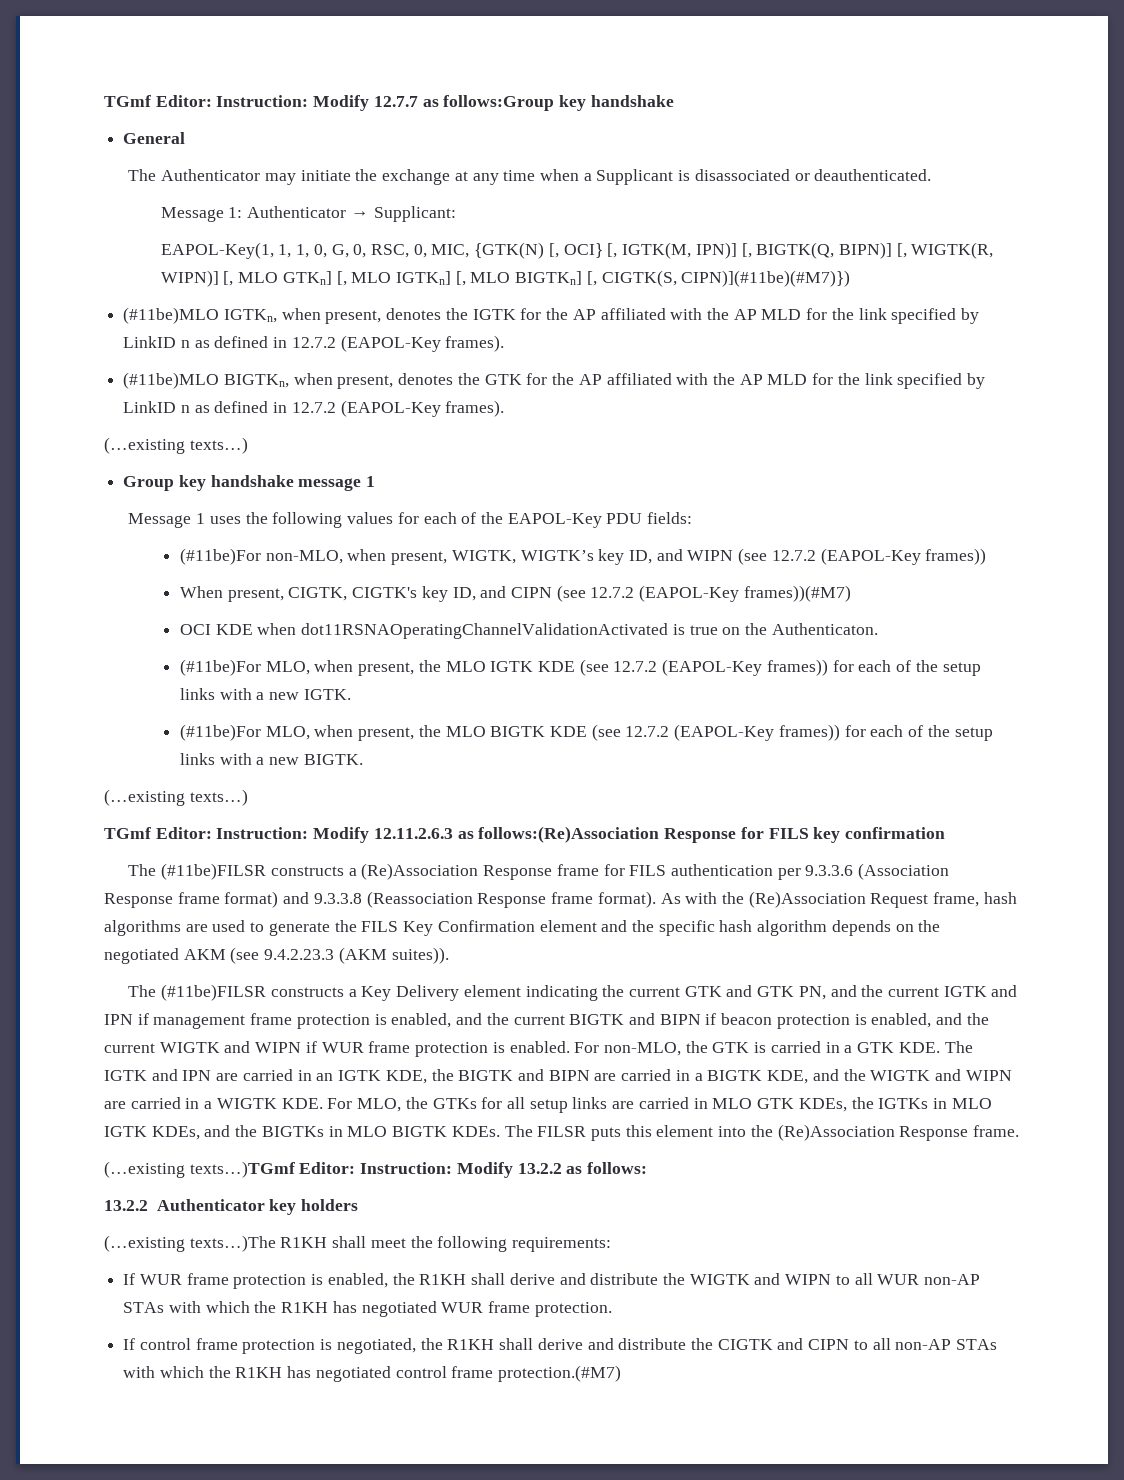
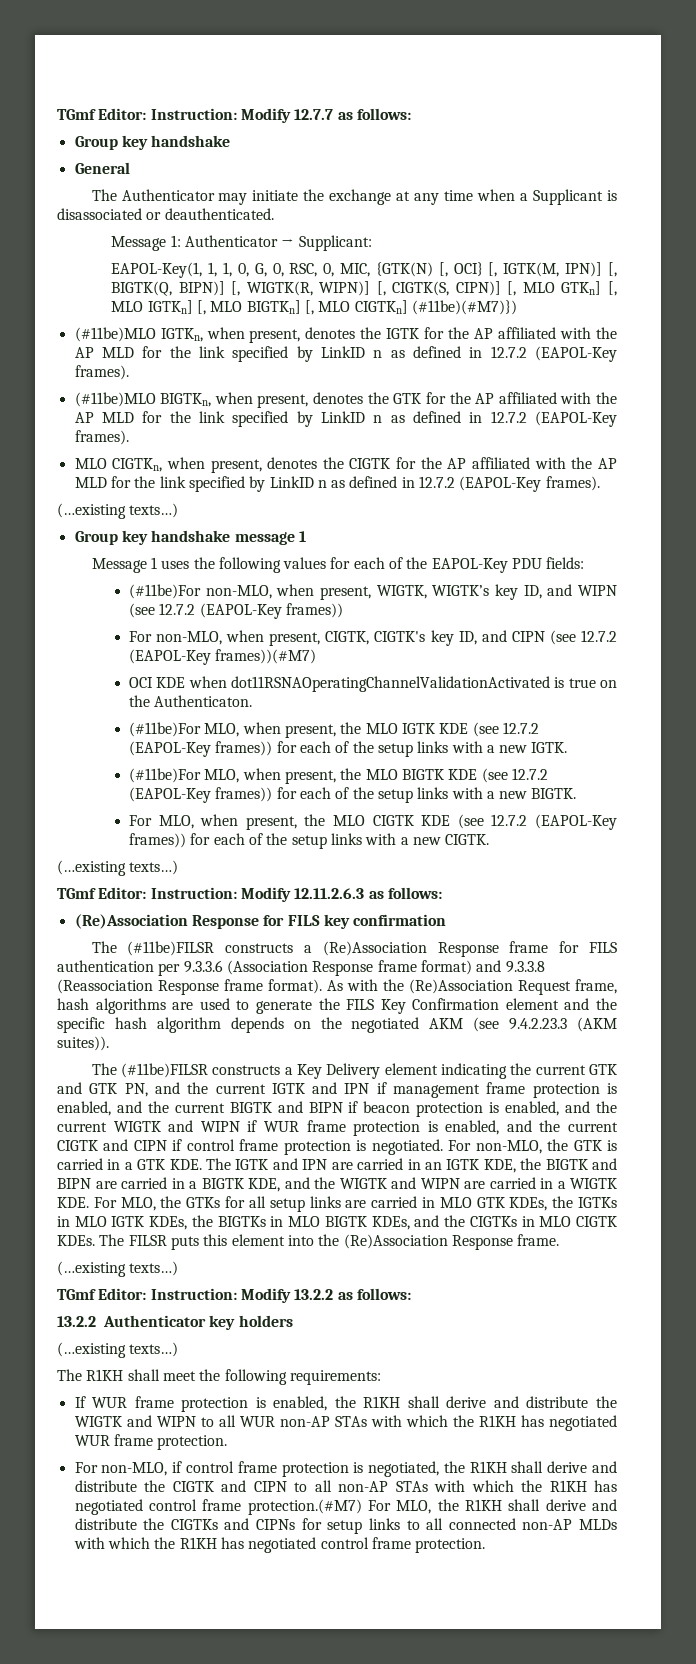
- TGmf Editor: Instruction: Modify 12.7.7 as follows:Group key handshake
+ TGmf Editor: Instruction: Modify 12.7.7 as follows:
+ Group key handshake
- EAPOL-Key(1, 1, 1, 0, G, 0, RSC, 0, MIC, {GTK(N) [, OCI} [, IGTK(M, IPN)] [, BIGTK(Q, BIPN)] [, WIGTK(R, WIPN)] [, MLO GTKn] [, MLO IGTKn] [, MLO BIGTKn] [, CIGTK(S, CIPN)](#11be)(#M7)})
+ EAPOL-Key(1, 1, 1, 0, G, 0, RSC, 0, MIC, {GTK(N) [, OCI} [, IGTK(M, IPN)] [, BIGTK(Q, BIPN)] [, WIGTK(R, WIPN)] [, CIGTK(S, CIPN)] [, MLO GTKn] [, MLO IGTKn] [, MLO BIGTKn] [, MLO CIGTKn] (#11be)(#M7)})
+ MLO CIGTKn, when present, denotes the CIGTK for the AP affiliated with the AP MLD for the link specified by LinkID n as defined in 12.7.2 (EAPOL-Key frames).
- When present, CIGTK, CIGTK's key ID, and CIPN (see 12.7.2 (EAPOL-Key frames))(#M7)
+ For non-MLO, when present, CIGTK, CIGTK's key ID, and CIPN (see 12.7.2 (EAPOL-Key frames))(#M7)
+ For MLO, when present, the MLO CIGTK KDE (see 12.7.2 (EAPOL-Key frames)) for each of the setup links with a new CIGTK.
- TGmf Editor: Instruction: Modify 12.11.2.6.3 as follows:(Re)Association Response for FILS key confirmation
+ TGmf Editor: Instruction: Modify 12.11.2.6.3 as follows:
+ (Re)Association Response for FILS key confirmation
- The (#11be)FILSR constructs a Key Delivery element indicating the current GTK and GTK PN, and the current IGTK and IPN if management frame protection is enabled, and the current BIGTK and BIPN if beacon protection is enabled, and the current WIGTK and WIPN if WUR frame protection is enabled.
+ The (#11be)FILSR constructs a Key Delivery element indicating the current GTK and GTK PN, and the current IGTK and IPN if management frame protection is enabled, and the current BIGTK and BIPN if beacon protection is enabled, and the current WIGTK and WIPN if WUR frame protection is enabled, and the current CIGTK and CIPN if control frame protection is negotiated.
- For non-MLO, the GTK is carried in a GTK KDE. The IGTK and IPN are carried in an IGTK KDE, the BIGTK and BIPN are carried in a BIGTK KDE, and the WIGTK and WIPN are carried in a WIGTK KDE. For MLO, the GTKs for all setup links are carried in MLO GTK KDEs, the IGTKs in MLO IGTK KDEs, and the BIGTKs in MLO BIGTK KDEs.
+ For non-MLO, the GTK is carried in a GTK KDE. The IGTK and IPN are carried in an IGTK KDE, the BIGTK and BIPN are carried in a BIGTK KDE, and the WIGTK and WIPN are carried in a WIGTK KDE. For MLO, the GTKs for all setup links are carried in MLO GTK KDEs, the IGTKs in MLO IGTK KDEs, the BIGTKs in MLO BIGTK KDEs, and the CIGTKs in MLO CIGTK KDEs.
  The FILSR puts this element into the (Re)Association Response frame.
- (…existing texts…)TGmf Editor: Instruction: Modify 13.2.2 as follows:
+ (…existing texts…)
+ TGmf Editor: Instruction: Modify 13.2.2 as follows:
  13.2.2 Authenticator key holders
- (…existing texts…)The R1KH shall meet the following requirements:
+ (…existing texts…)
+ The R1KH shall meet the following requirements:
- If control frame protection is negotiated, the R1KH shall derive and distribute the CIGTK and CIPN to all non-AP STAs with which the R1KH has negotiated control frame protection.(#M7)
+ For non-MLO, if control frame protection is negotiated, the R1KH shall derive and distribute the CIGTK and CIPN to all non-AP STAs with which the R1KH has negotiated control frame protection.(#M7) For MLO, the R1KH shall derive and distribute the CIGTKs and CIPNs for setup links to all connected non-AP MLDs with which the R1KH has negotiated control frame protection.

